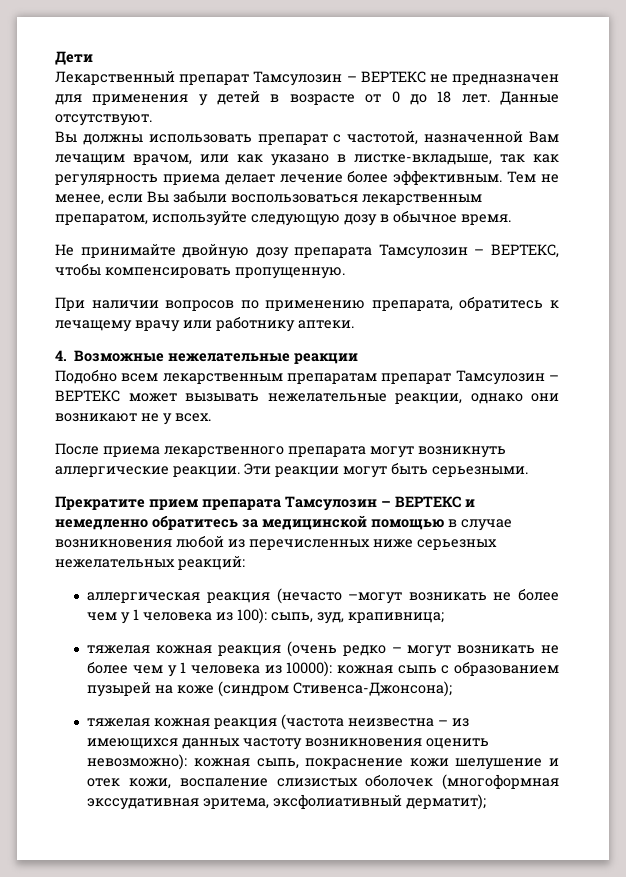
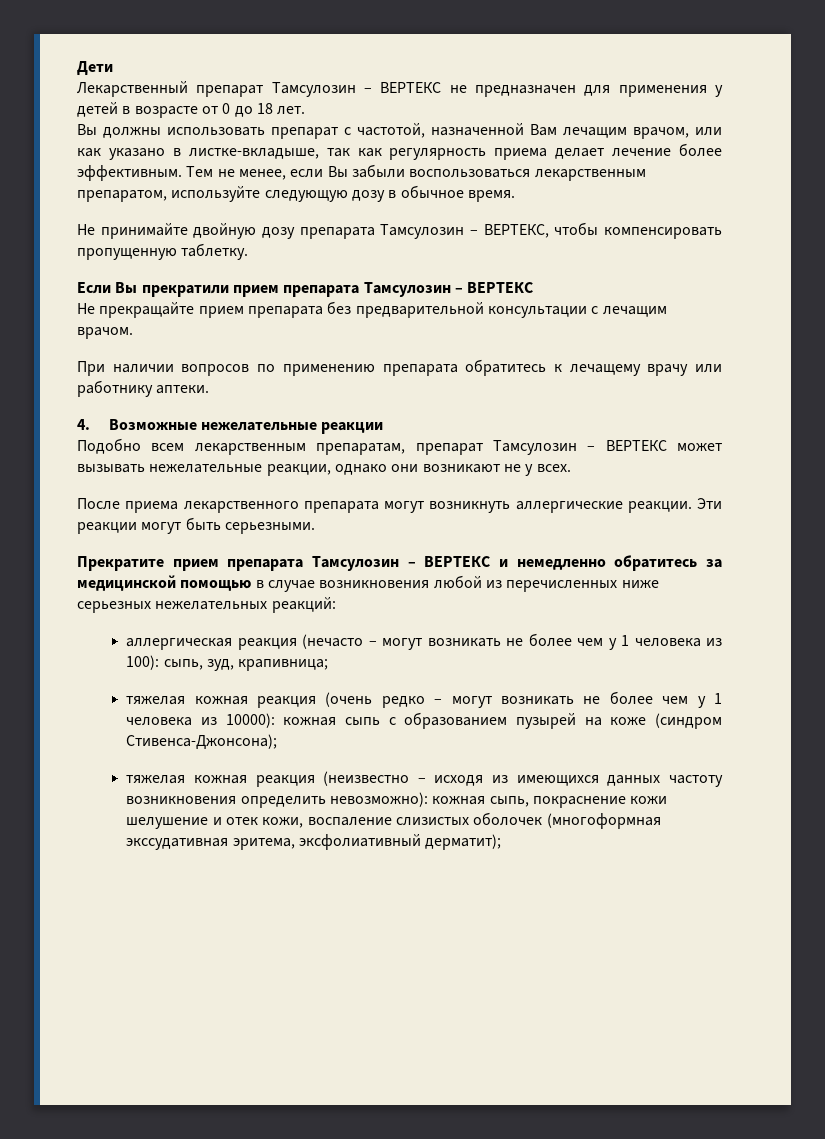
- Данные отсутствуют.
- Не принимайте двойную дозу препарата Тамсулозин – ВЕРТЕКС, чтобы компенсировать пропущенную.
+ Не принимайте двойную дозу препарата Тамсулозин – ВЕРТЕКС, чтобы компенсировать пропущенную таблетку.
+ Если Вы прекратили прием препарата Тамсулозин – ВЕРТЕКС
+ Не прекращайте прием препарата без предварительной консультации с лечащим врачом.
- При наличии вопросов по применению препарата, обратитесь к лечащему врачу или работнику аптеки.
+ При наличии вопросов по применению препарата обратитесь к лечащему врачу или работнику аптеки.
- Подобно всем лекарственным препаратам препарат Тамсулозин – ВЕРТЕКС может вызывать нежелательные реакции, однако они возникают не у всех.
+ Подобно всем лекарственным препаратам, препарат Тамсулозин – ВЕРТЕКС может вызывать нежелательные реакции, однако они возникают не у всех.
- аллергическая реакция (нечасто –могут возникать не более чем у 1 человека из 100): сыпь, зуд, крапивница;
+ аллергическая реакция (нечасто – могут возникать не более чем у 1 человека из 100): сыпь, зуд, крапивница;
- тяжелая кожная реакция (частота неизвестна – из имеющихся данных частоту возникновения оценить невозможно): кожная сыпь, покраснение кожи шелушение и отек кожи, воспаление слизистых оболочек (многоформная экссудативная эритема, эксфолиативный дерматит);
+ тяжелая кожная реакция (неизвестно – исходя из имеющихся данных частоту возникновения определить невозможно): кожная сыпь, покраснение кожи шелушение и отек кожи, воспаление слизистых оболочек (многоформная экссудативная эритема, эксфолиативный дерматит);

